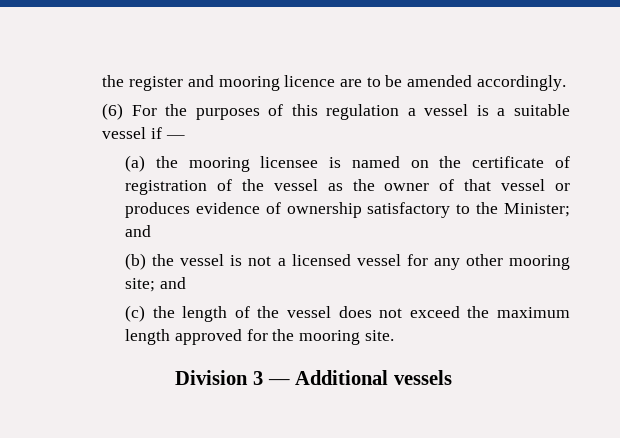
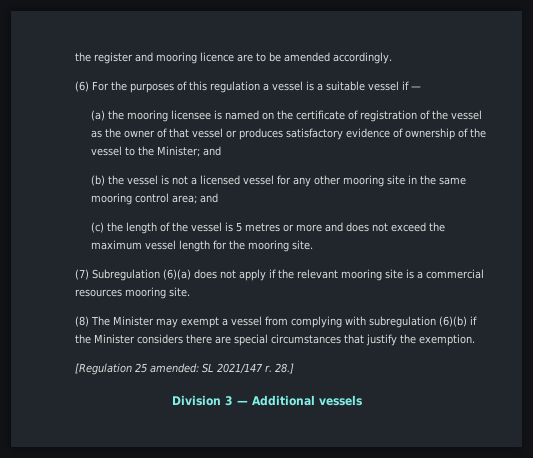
- (a) the mooring licensee is named on the certificate of registration of the vessel as the owner of that vessel or produces evidence of ownership satisfactory to the Minister; and
+ (a) the mooring licensee is named on the certificate of registration of the vessel as the owner of that vessel or produces satisfactory evidence of ownership of the vessel to the Minister; and
- (b) the vessel is not a licensed vessel for any other mooring site; and
+ (b) the vessel is not a licensed vessel for any other mooring site in the same mooring control area; and
- (c) the length of the vessel does not exceed the maximum length approved for the mooring site.
+ (c) the length of the vessel is 5 metres or more and does not exceed the maximum vessel length for the mooring site.
+ (7) Subregulation (6)(a) does not apply if the relevant mooring site is a commercial resources mooring site.
+ (8) The Minister may exempt a vessel from complying with subregulation (6)(b) if the Minister considers there are special circumstances that justify the exemption.
+ [Regulation 25 amended: SL 2021/147 r. 28.]

